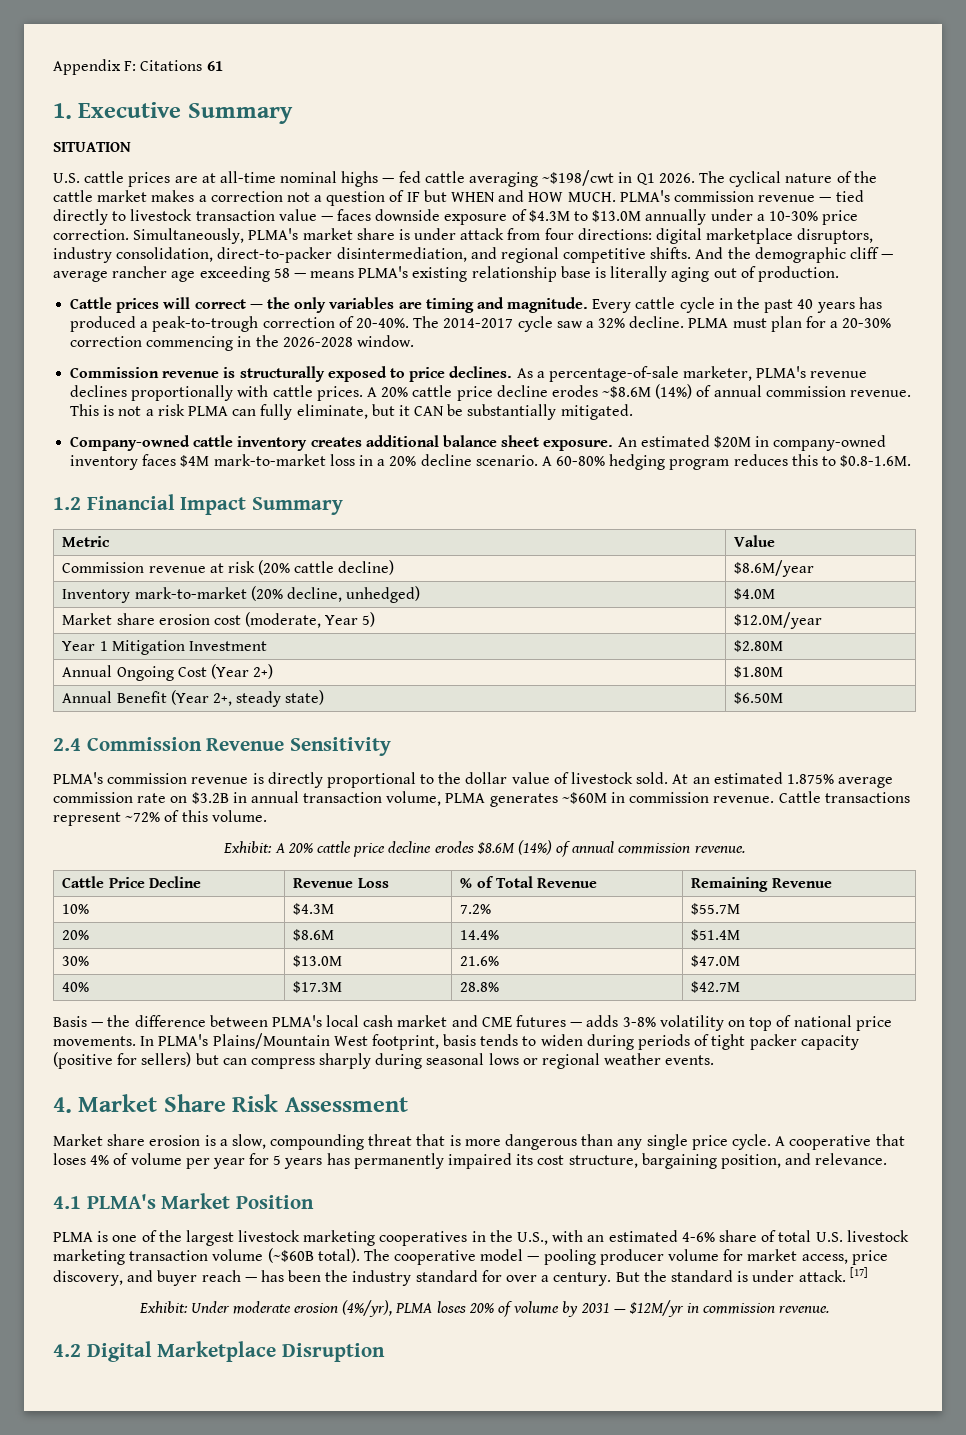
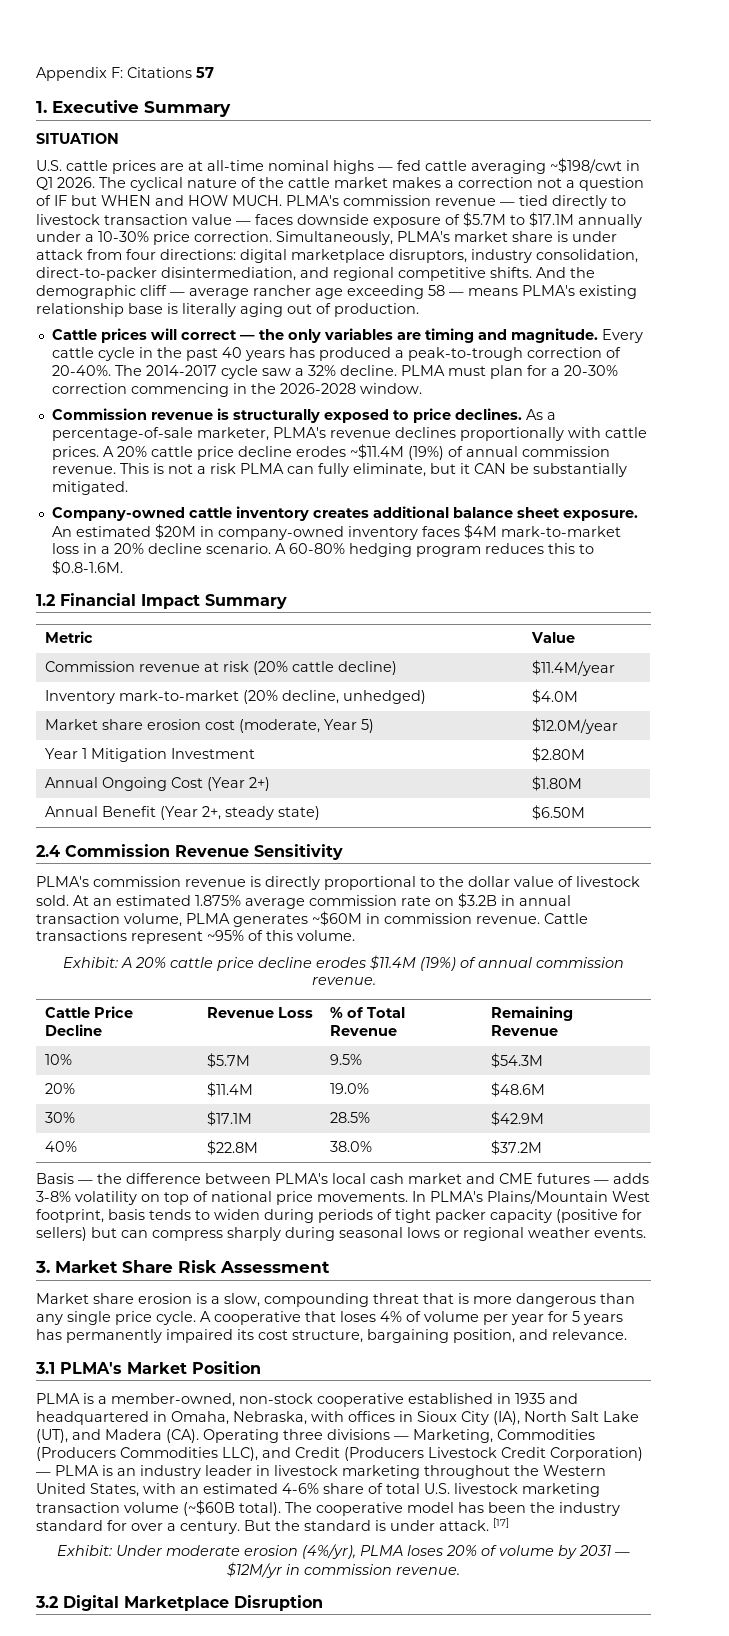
- Appendix F: Citations 61
+ Appendix F: Citations 57
- PLMA's commission revenue — tied directly to livestock transaction value — faces downside exposure of $4.3M to $13.0M annually under a 10-30% price correction.
+ PLMA's commission revenue — tied directly to livestock transaction value — faces downside exposure of $5.7M to $17.1M annually under a 10-30% price correction.
- A 20% cattle price decline erodes ~$8.6M (14%) of annual commission revenue.
+ A 20% cattle price decline erodes ~$11.4M (19%) of annual commission revenue.
- Commission revenue at risk (20% cattle decline) | $8.6M/year
+ Commission revenue at risk (20% cattle decline) | $11.4M/year
- Cattle transactions represent ~72% of this volume.
+ Cattle transactions represent ~95% of this volume.
- Exhibit: A 20% cattle price decline erodes $8.6M (14%) of annual commission revenue.
+ Exhibit: A 20% cattle price decline erodes $11.4M (19%) of annual commission revenue.
- 10% | $4.3M | 7.2% | $55.7M
- 20% | $8.6M | 14.4% | $51.4M
- 30% | $13.0M | 21.6% | $47.0M
- 40% | $17.3M | 28.8% | $42.7M
+ 10% | $5.7M | 9.5% | $54.3M
+ 20% | $11.4M | 19.0% | $48.6M
+ 30% | $17.1M | 28.5% | $42.9M
+ 40% | $22.8M | 38.0% | $37.2M
- 4. Market Share Risk Assessment
+ 3. Market Share Risk Assessment
- 4.1 PLMA's Market Position
+ 3.1 PLMA's Market Position
- PLMA is one of the largest livestock marketing cooperatives in the U.S., with an estimated 4-6% share of total U.S. livestock marketing transaction volume (~$60B total).
+ PLMA is a member-owned, non-stock cooperative established in 1935 and headquartered in Omaha, Nebraska, with offices in Sioux City (IA), North Salt Lake (UT), and Madera (CA). Operating three divisions — Marketing, Commodities (Producers Commodities LLC), and Credit (Producers Livestock Credit Corporation) — PLMA is an industry leader in livestock marketing throughout the Western United States, with an estimated 4-6% share of total U.S. livestock marketing transaction volume (~$60B total).
- The cooperative model — pooling producer volume for market access, price discovery, and buyer reach — has been the industry standard for over a century.
+ The cooperative model has been the industry standard for over a century.
- 4.2 Digital Marketplace Disruption
+ 3.2 Digital Marketplace Disruption

